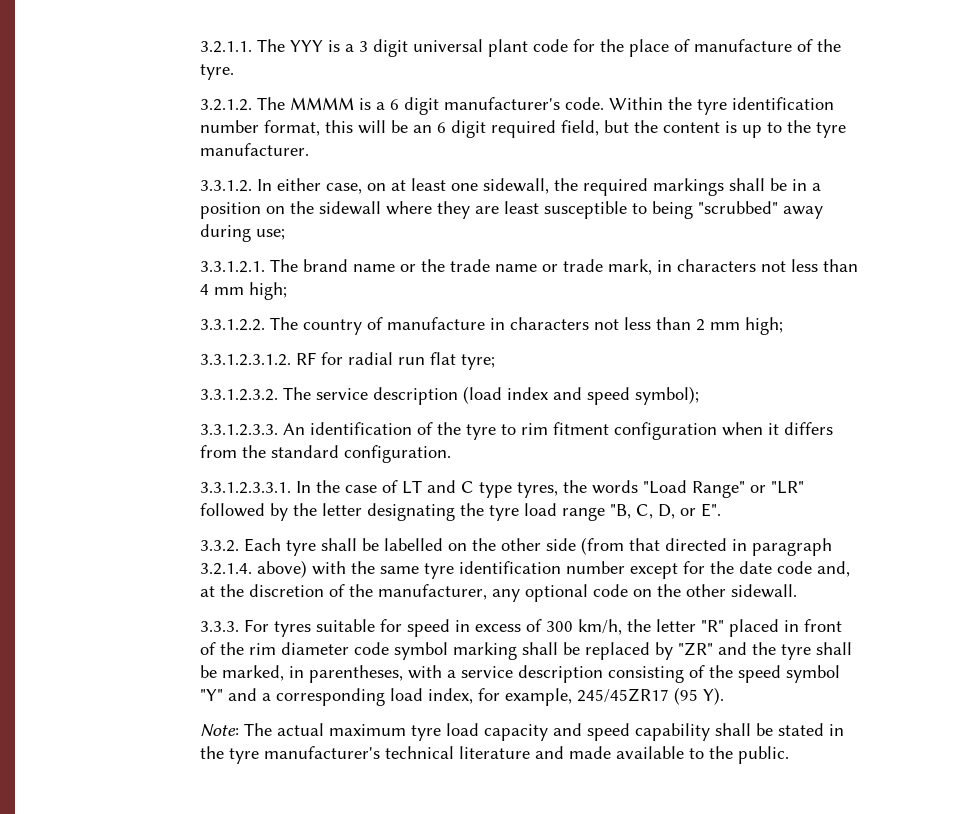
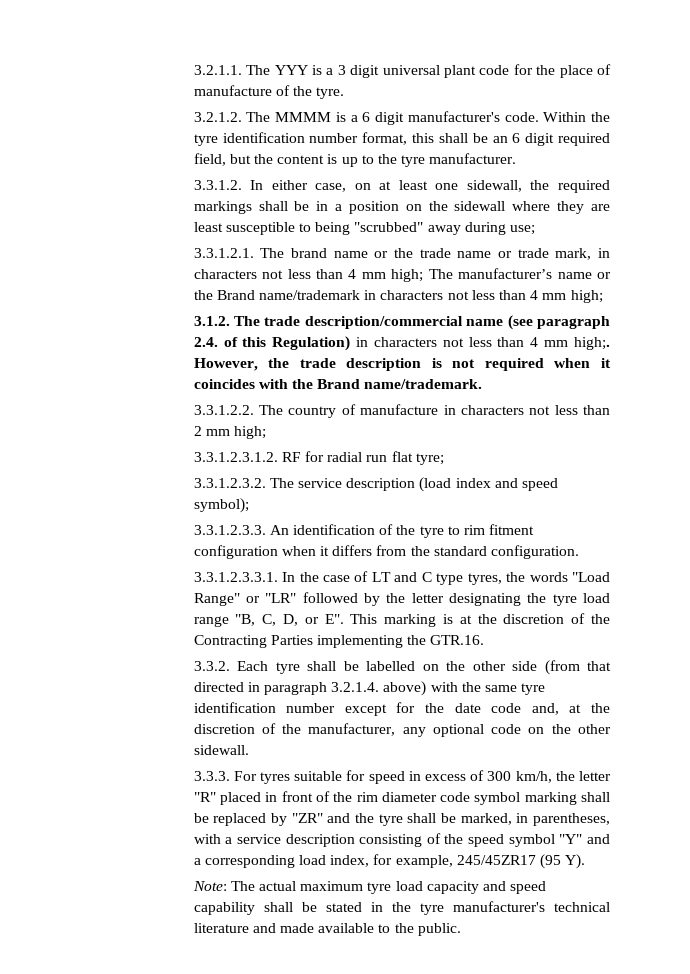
- Within the tyre identification number format, this will be an 6 digit required field, but the content is up to the tyre manufacturer.
+ Within the tyre identification number format, this shall be an 6 digit required field, but the content is up to the tyre manufacturer.
- 3.3.1.2.1. The brand name or the trade name or trade mark, in characters not less than 4 mm high;
+ 3.3.1.2.1. The brand name or the trade name or trade mark, in characters not less than 4 mm high; The manufacturer’s name or the Brand name/trademark in characters not less than 4 mm high;
+ 3.1.2. The trade description/commercial name (see paragraph 2.4. of this Regulation) in characters not less than 4 mm high;. However, the trade description is not required when it coincides with the Brand name/trademark.
- 3.3.1.2.3.3.1. In the case of LT and C type tyres, the words "Load Range" or "LR" followed by the letter designating the tyre load range "B, C, D, or E".
+ 3.3.1.2.3.3.1. In the case of LT and C type tyres, the words "Load Range" or "LR" followed by the letter designating the tyre load range "B, C, D, or E". This marking is at the discretion of the Contracting Parties implementing the GTR.16.

